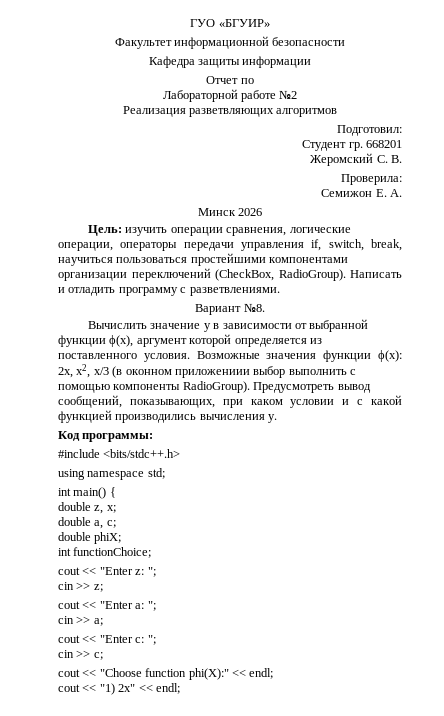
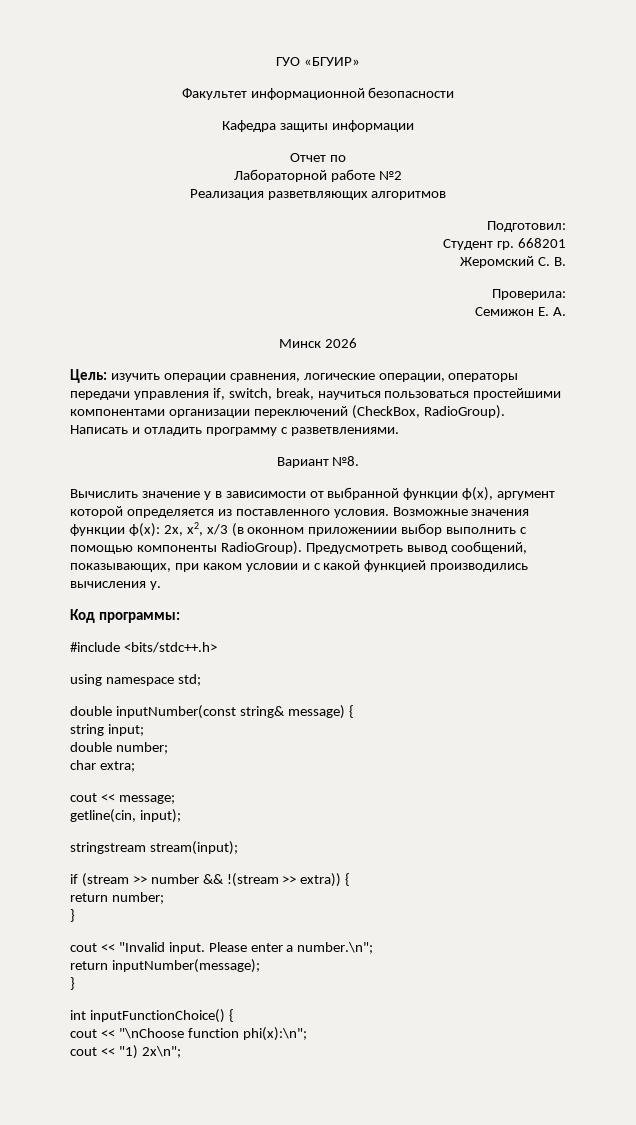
- int main() {
- double z, x;
- double a, c;
- double phiX;
- int functionChoice;
- cout << "Enter z: ";
- cin >> z;
- cout << "Enter a: ";
- cin >> a;
- cout << "Enter c: ";
- cin >> c;
- cout << "Choose function phi(X):" << endl;
+ double inputNumber(const string& message) {
+ string input;
+ double number;
+ char extra;
+ cout << message;
+ getline(cin, input);
+ stringstream stream(input);
+ if (stream >> number && !(stream >> extra)) {
+ return number;
+ }
+ cout << "Invalid input. Please enter a number.\n";
+ return inputNumber(message);
+ }
+ int inputFunctionChoice() {
+ cout << "\nChoose function phi(x):\n";
- cout << "1) 2x" << endl;
+ cout << "1) 2x\n";

